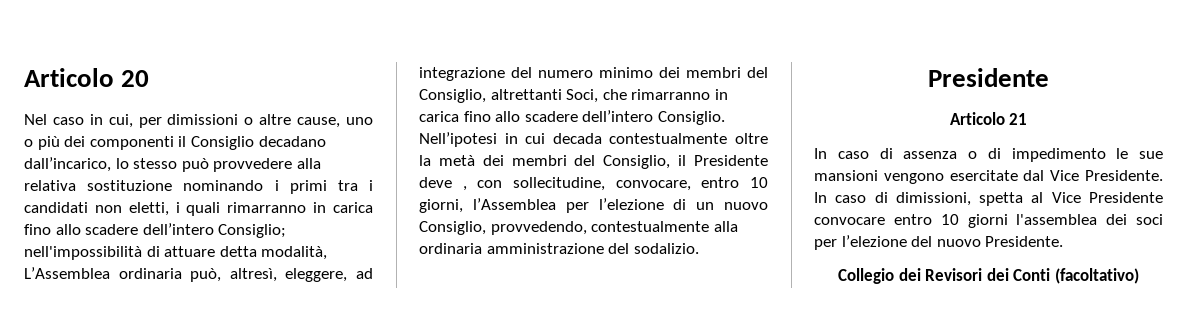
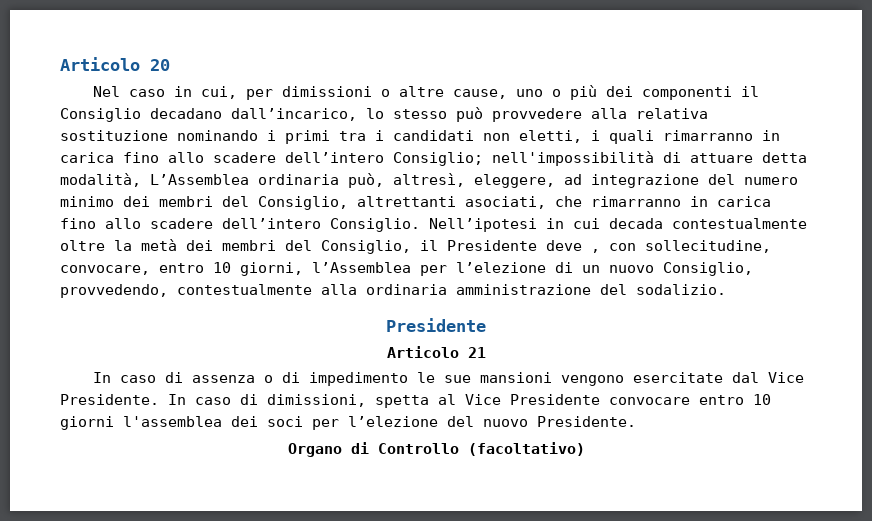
- nell'impossibilità di attuare detta modalità, L’Assemblea ordinaria può, altresì, eleggere, ad integrazione del numero minimo dei membri del Consiglio, altrettanti Soci, che rimarranno in carica fino allo scadere dell’intero Consiglio.
+ nell'impossibilità di attuare detta modalità, L’Assemblea ordinaria può, altresì, eleggere, ad integrazione del numero minimo dei membri del Consiglio, altrettanti asociati, che rimarranno in carica fino allo scadere dell’intero Consiglio.
- Collegio dei Revisori dei Conti (facoltativo)
+ Organo di Controllo (facoltativo)

